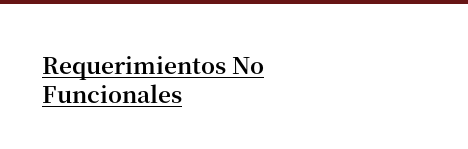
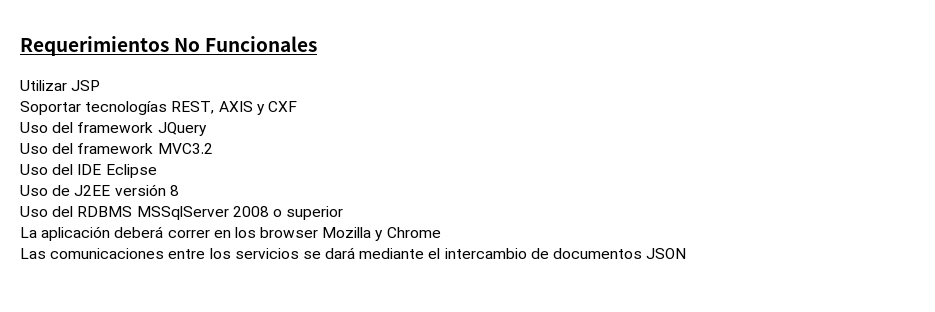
+ Utilizar JSP
+ Soportar tecnologías REST, AXIS y CXF
+ Uso del framework JQuery
+ Uso del framework MVC3.2
+ Uso del IDE Eclipse
+ Uso de J2EE versión 8
+ Uso del RDBMS MSSqlServer 2008 o superior
+ La aplicación deberá correr en los browser Mozilla y Chrome
+ Las comunicaciones entre los servicios se dará mediante el intercambio de documentos JSON

